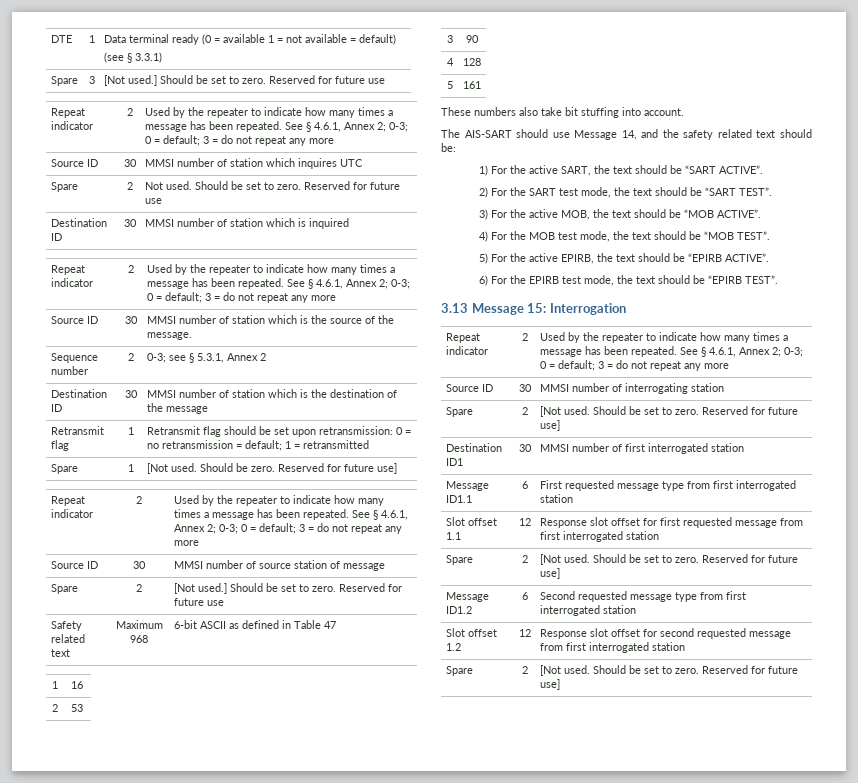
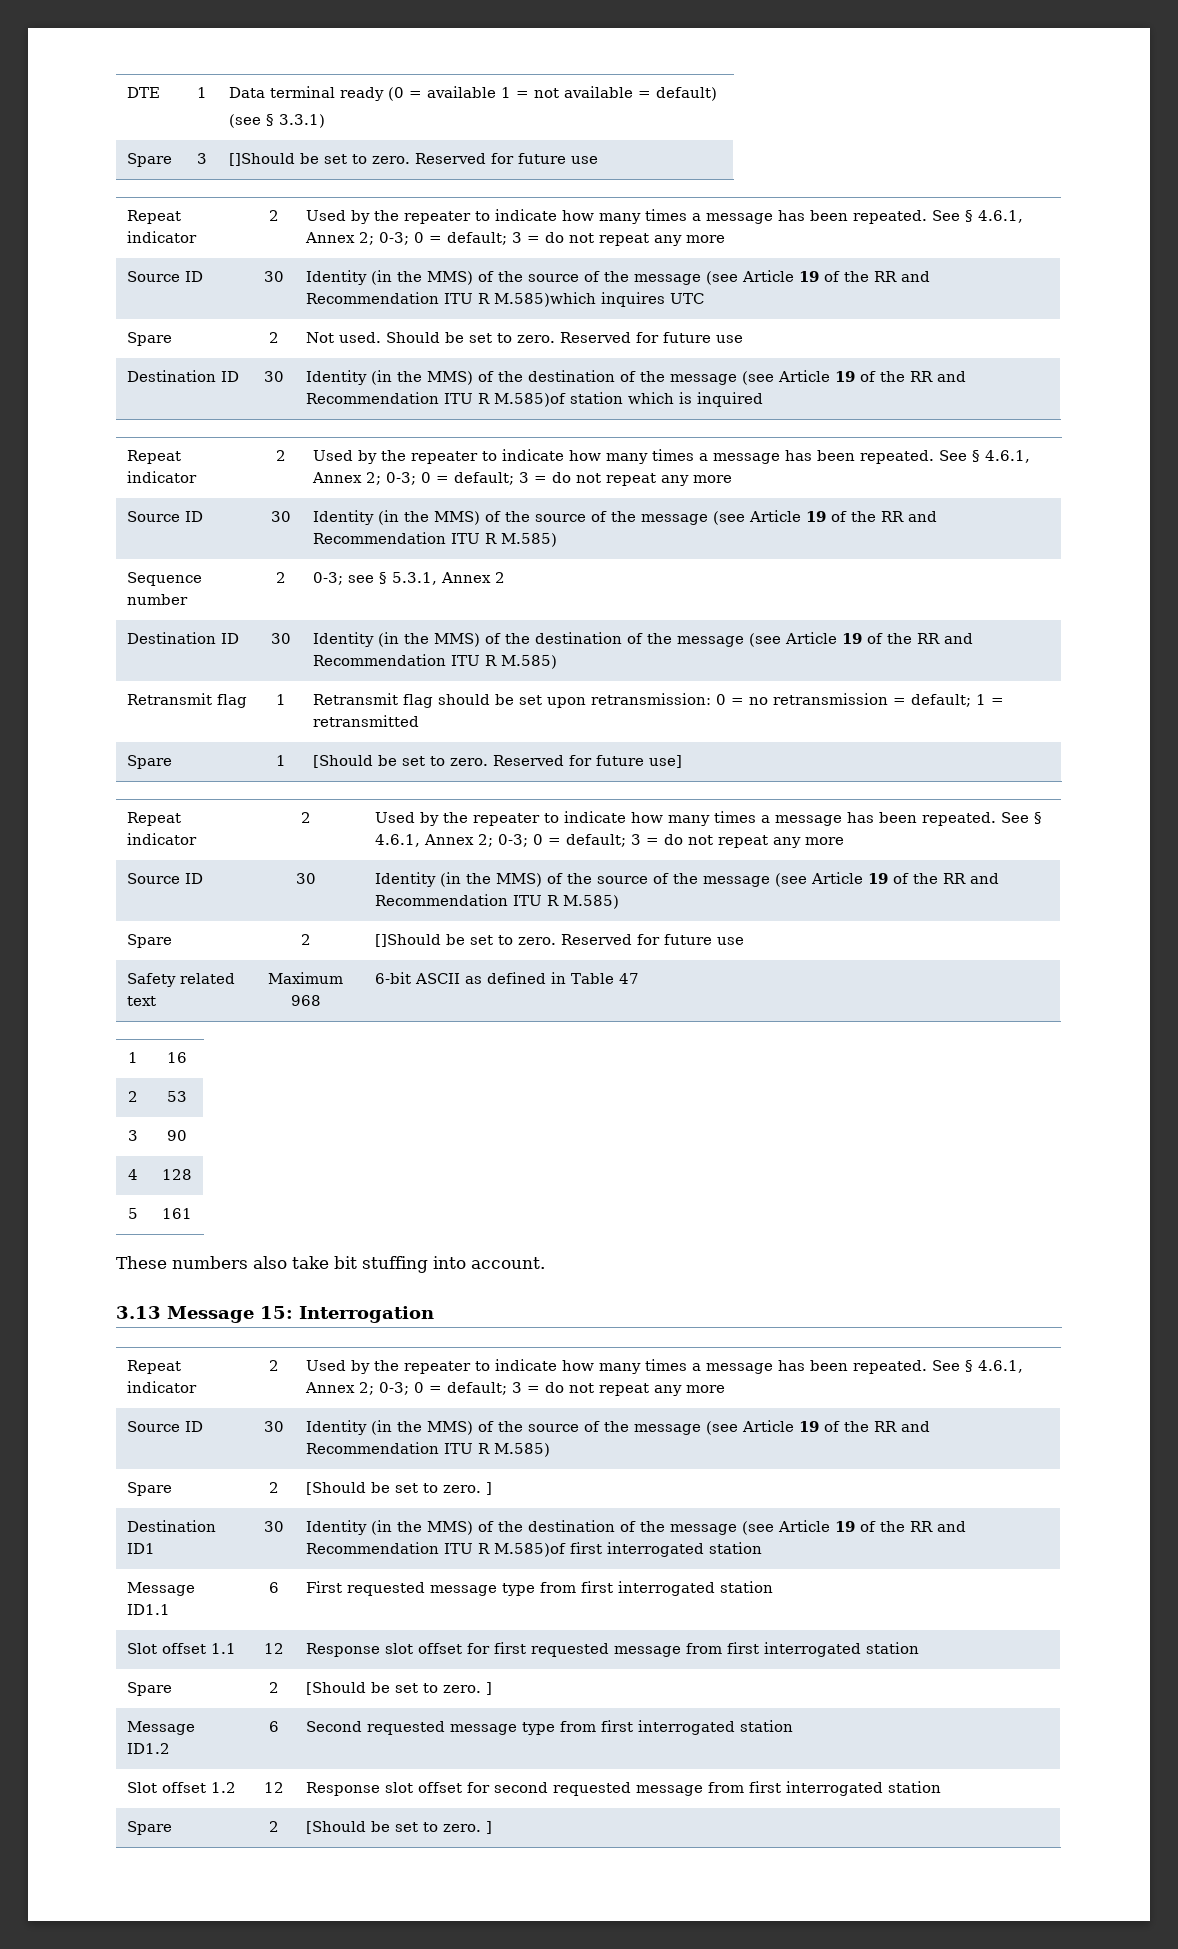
- Spare | 3 | [Not used.] Should be set to zero. Reserved for future use
+ Spare | 3 | []Should be set to zero. Reserved for future use
- Source ID | 30 | MMSI number of station which inquires UTC
+ Source ID | 30 | Identity (in the MMS) of the source of the message (see Article 19 of the RR and Recommendation ITU R M.585)which inquires UTC
- Destination ID | 30 | MMSI number of station which is inquired
+ Destination ID | 30 | Identity (in the MMS) of the destination of the message (see Article 19 of the RR and Recommendation ITU R M.585)of station which is inquired
  Repeat indicator | 2 | Used by the repeater to indicate how many times a message has been repeated. See § 4.6.1, Annex 2; 0-3; 0 = default; 3 = do not repeat any more
- Source ID | 30 | MMSI number of station which is the source of the message.
+ Source ID | 30 | Identity (in the MMS) of the source of the message (see Article 19 of the RR and Recommendation ITU R M.585)
- Destination ID | 30 | MMSI number of station which is the destination of the message
+ Destination ID | 30 | Identity (in the MMS) of the destination of the message (see Article 19 of the RR and Recommendation ITU R M.585)
- Spare | 1 | [Not used. Should be zero. Reserved for future use]
+ Spare | 1 | [Should be set to zero. Reserved for future use]
  Repeat indicator | 2 | Used by the repeater to indicate how many times a message has been repeated. See § 4.6.1, Annex 2; 0-3; 0 = default; 3 = do not repeat any more
- Source ID | 30 | MMSI number of source station of message
- Spare | 2 | [Not used.] Should be set to zero. Reserved for future use
+ Source ID | 30 | Identity (in the MMS) of the source of the message (see Article 19 of the RR and Recommendation ITU R M.585)
+ Spare | 2 | []Should be set to zero. Reserved for future use
- The AIS-SART should use Message 14, and the safety related text should be:
- 1) For the active SART, the text should be “SART ACTIVE”.
- 2) For the SART test mode, the text should be “SART TEST”.
- 3) For the active MOB, the text should be “MOB ACTIVE”.
- 4) For the MOB test mode, the text should be “MOB TEST”.
- 5) For the active EPIRB, the text should be “EPIRB ACTIVE”.
- 6) For the EPIRB test mode, the text should be “EPIRB TEST”.
  3.13 Message 15: Interrogation
  Repeat indicator | 2 | Used by the repeater to indicate how many times a message has been repeated. See § 4.6.1, Annex 2; 0-3; 0 = default; 3 = do not repeat any more
- Source ID | 30 | MMSI number of interrogating station
- Spare | 2 | [Not used. Should be set to zero. Reserved for future use]
+ Source ID | 30 | Identity (in the MMS) of the source of the message (see Article 19 of the RR and Recommendation ITU R M.585)
+ Spare | 2 | [Should be set to zero. ]
- Destination ID1 | 30 | MMSI number of first interrogated station
+ Destination ID1 | 30 | Identity (in the MMS) of the destination of the message (see Article 19 of the RR and Recommendation ITU R M.585)of first interrogated station
  Slot offset 1.1 | 12 | Response slot offset for first requested message from first interrogated station
- Spare | 2 | [Not used. Should be set to zero. Reserved for future use]
+ Spare | 2 | [Should be set to zero. ]
  Slot offset 1.2 | 12 | Response slot offset for second requested message from first interrogated station
- Spare | 2 | [Not used. Should be set to zero. Reserved for future use]
+ Spare | 2 | [Should be set to zero. ]

